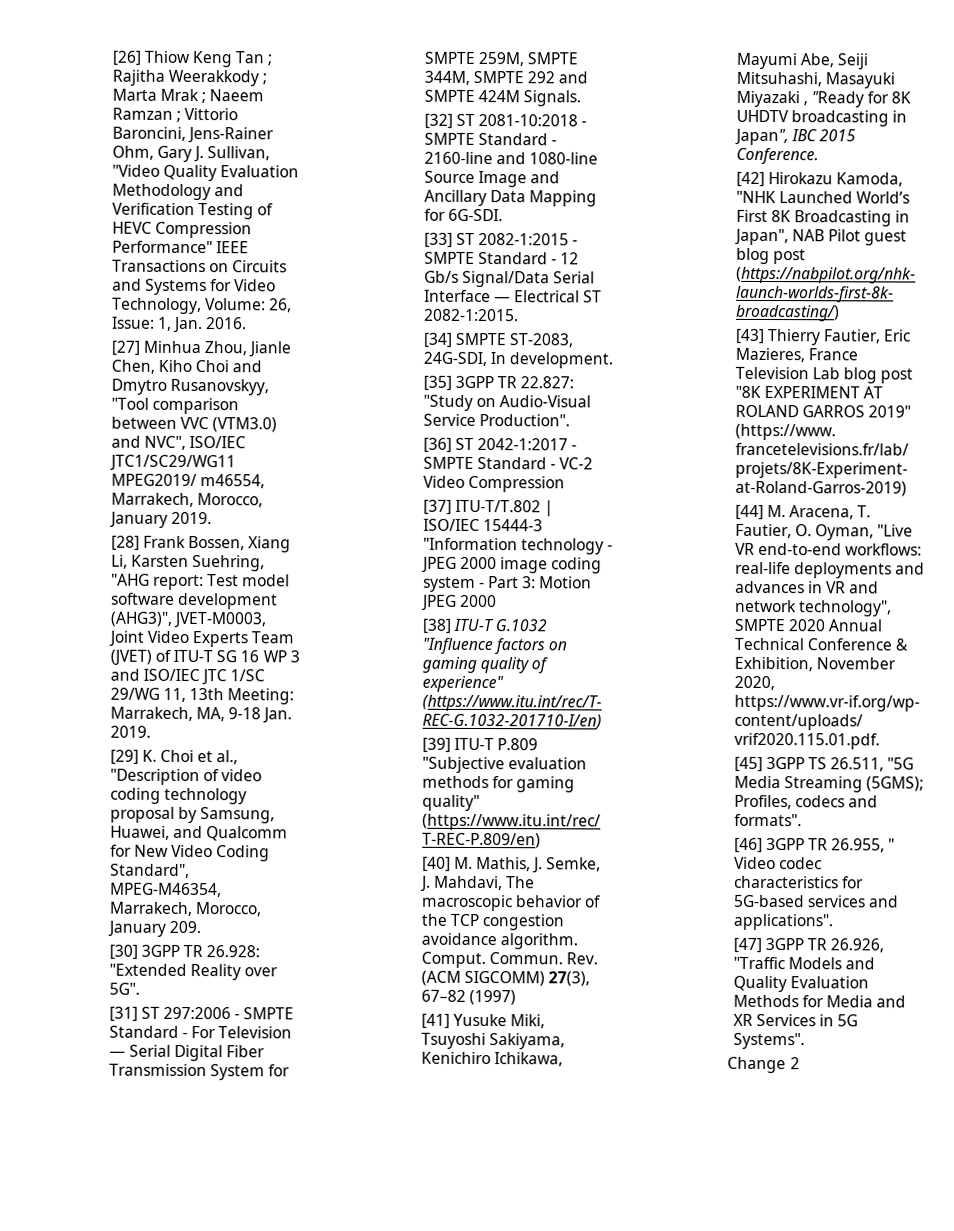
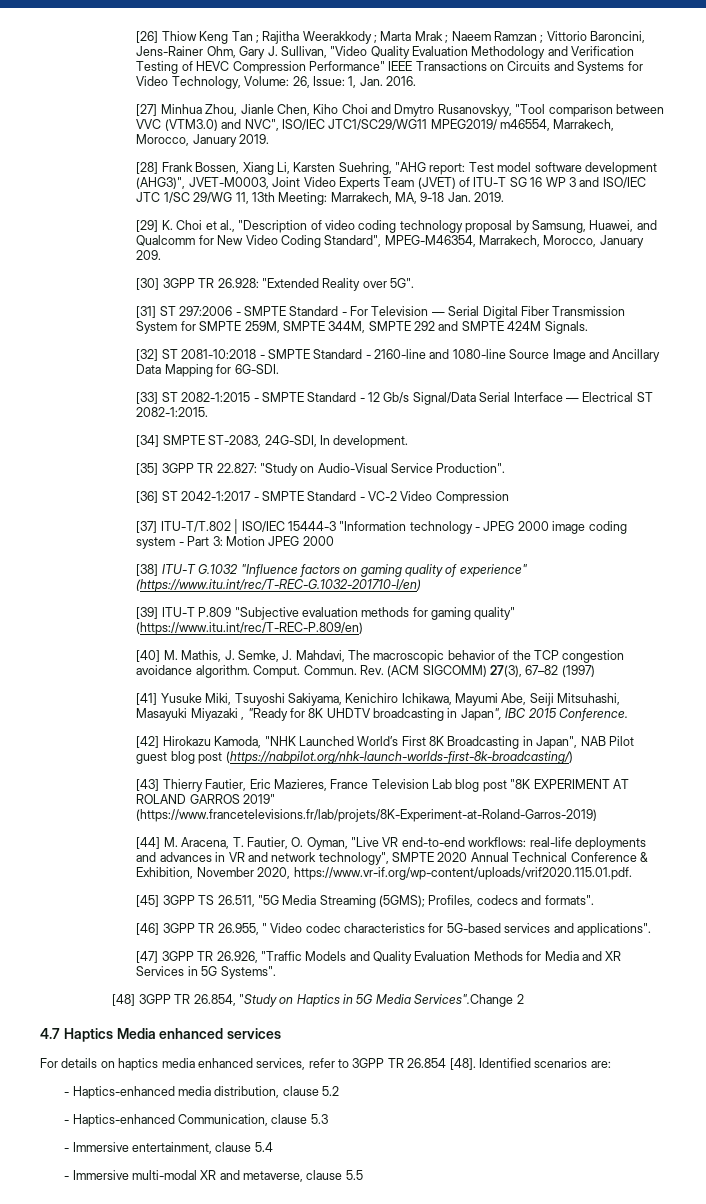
- Change 2
+ [48] 3GPP TR 26.854, "Study on Haptics in 5G Media Services".Change 2
+ 4.7 Haptics Media enhanced services
+ For details on haptics media enhanced services, refer to 3GPP TR 26.854 [48]. Identified scenarios are:
+ - Haptics-enhanced media distribution, clause 5.2
+ - Haptics-enhanced Communication, clause 5.3
+ - Immersive entertainment, clause 5.4
+ - Immersive multi-modal XR and metaverse, clause 5.5

